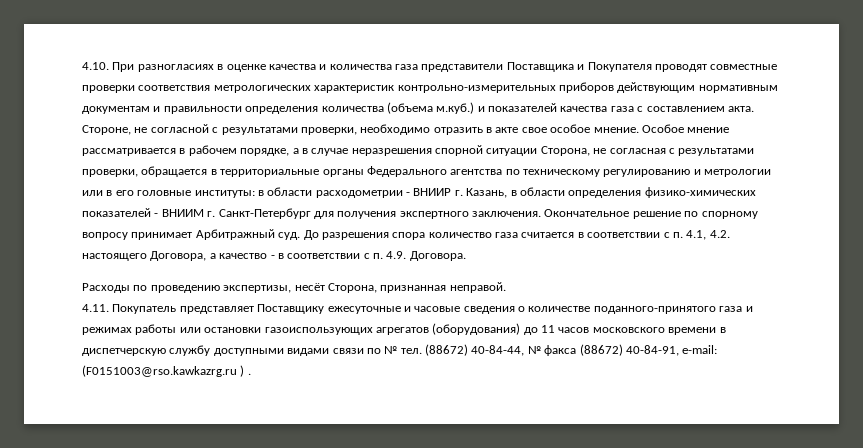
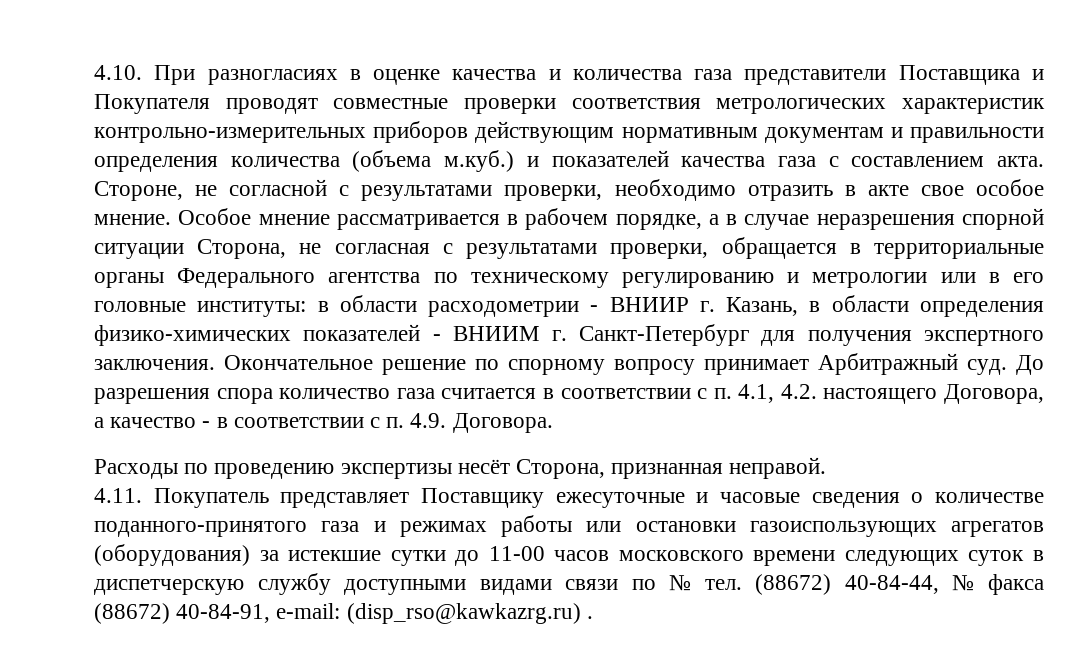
- Расходы по проведению экспертизы, несёт Сторона, признанная неправой.
+ Расходы по проведению экспертизы несёт Сторона, признанная неправой.
- 4.11. Покупатель представляет Поставщику ежесуточные и часовые сведения о количестве поданного-принятого газа и режимах работы или остановки газоиспользующих агрегатов (оборудования) до 11 часов московского времени в диспетчерскую службу доступными видами связи по № тел.
+ 4.11. Покупатель представляет Поставщику ежесуточные и часовые сведения о количестве поданного-принятого газа и режимах работы или остановки газоиспользующих агрегатов (оборудования) за истекшие сутки до 11-00 часов московского времени следующих суток в диспетчерскую службу доступными видами связи по № тел.
- (88672) 40-84-44, № факса (88672) 40-84-91, e-mail: (F0151003@rso.kawkazrg.ru ) .
+ (88672) 40-84-44, № факса (88672) 40-84-91, e-mail: (disp_rso@kawkazrg.ru) .

